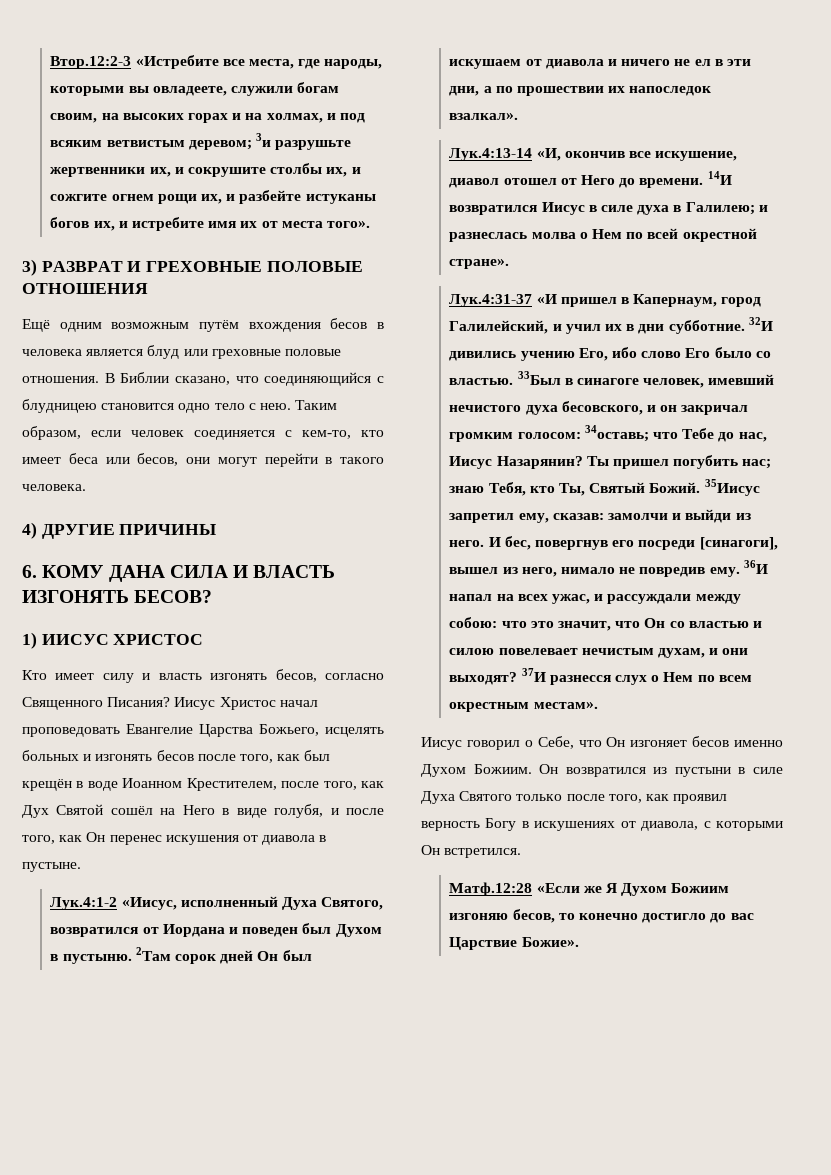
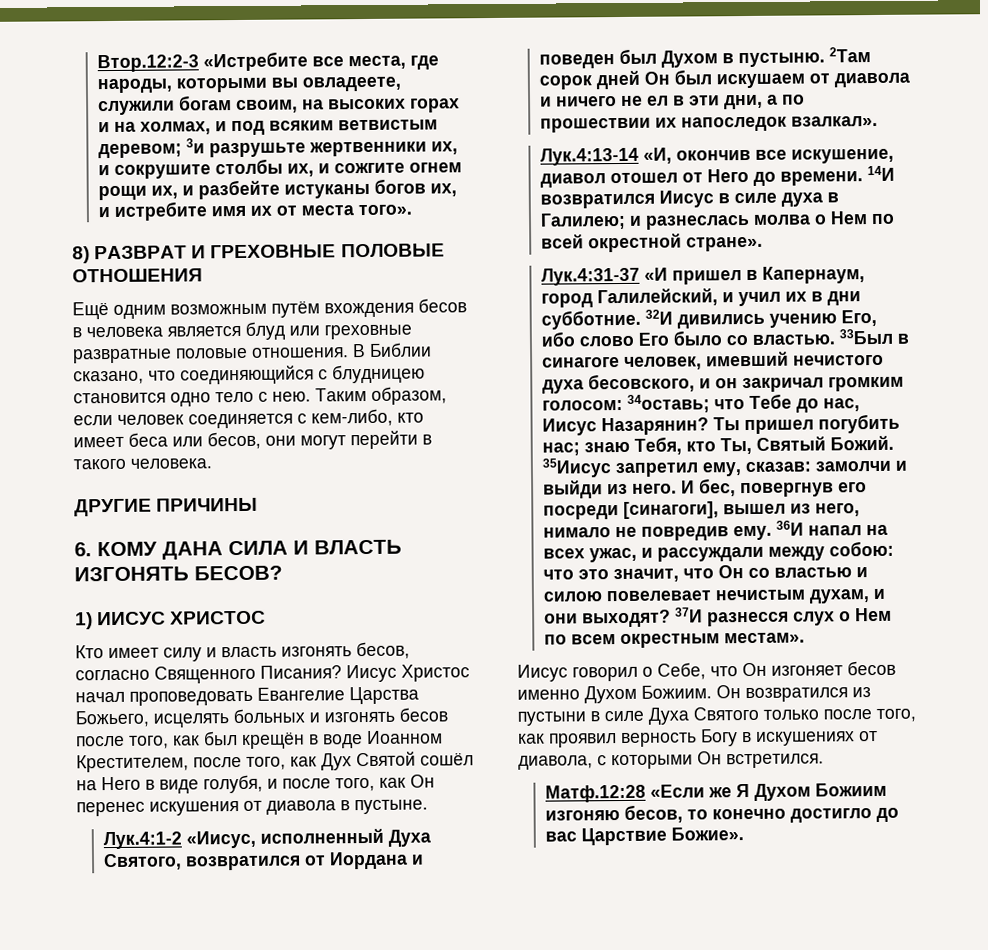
- 3) РАЗВРАТ И ГРЕХОВНЫЕ ПОЛОВЫЕ ОТНОШЕНИЯ
+ 8) РАЗВРАТ И ГРЕХОВНЫЕ ПОЛОВЫЕ ОТНОШЕНИЯ
- Ещё одним возможным путём вхождения бесов в человека является блуд или греховные половые отношения.
+ Ещё одним возможным путём вхождения бесов в человека является блуд или греховные развратные половые отношения.
- Таким образом, если человек соединяется с кем-то, кто имеет беса или бесов, они могут перейти в такого человека.
+ Таким образом, если человек соединяется с кем-либо, кто имеет беса или бесов, они могут перейти в такого человека.
- 4) ДРУГИЕ ПРИЧИНЫ
+ ДРУГИЕ ПРИЧИНЫ

